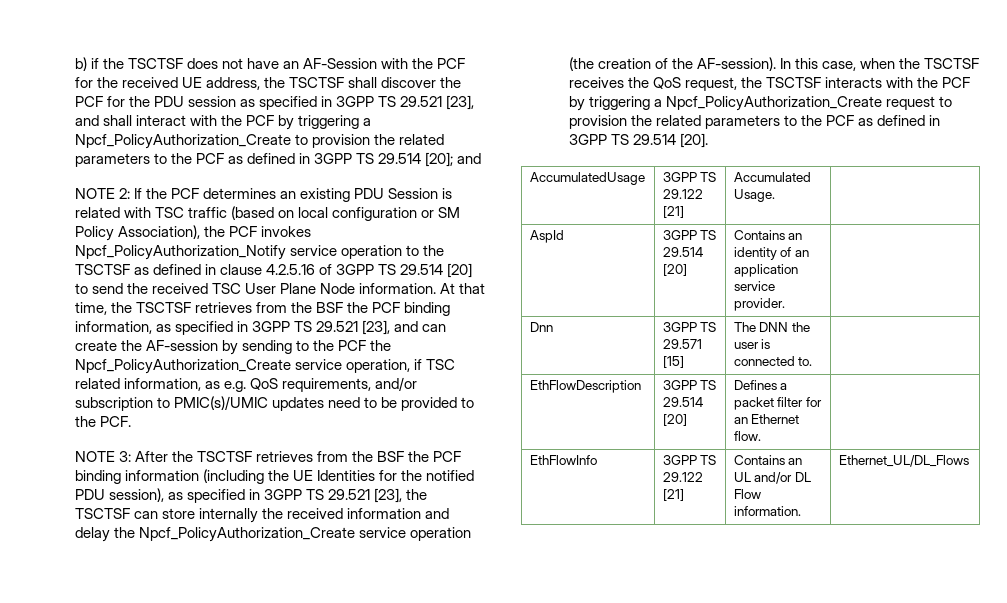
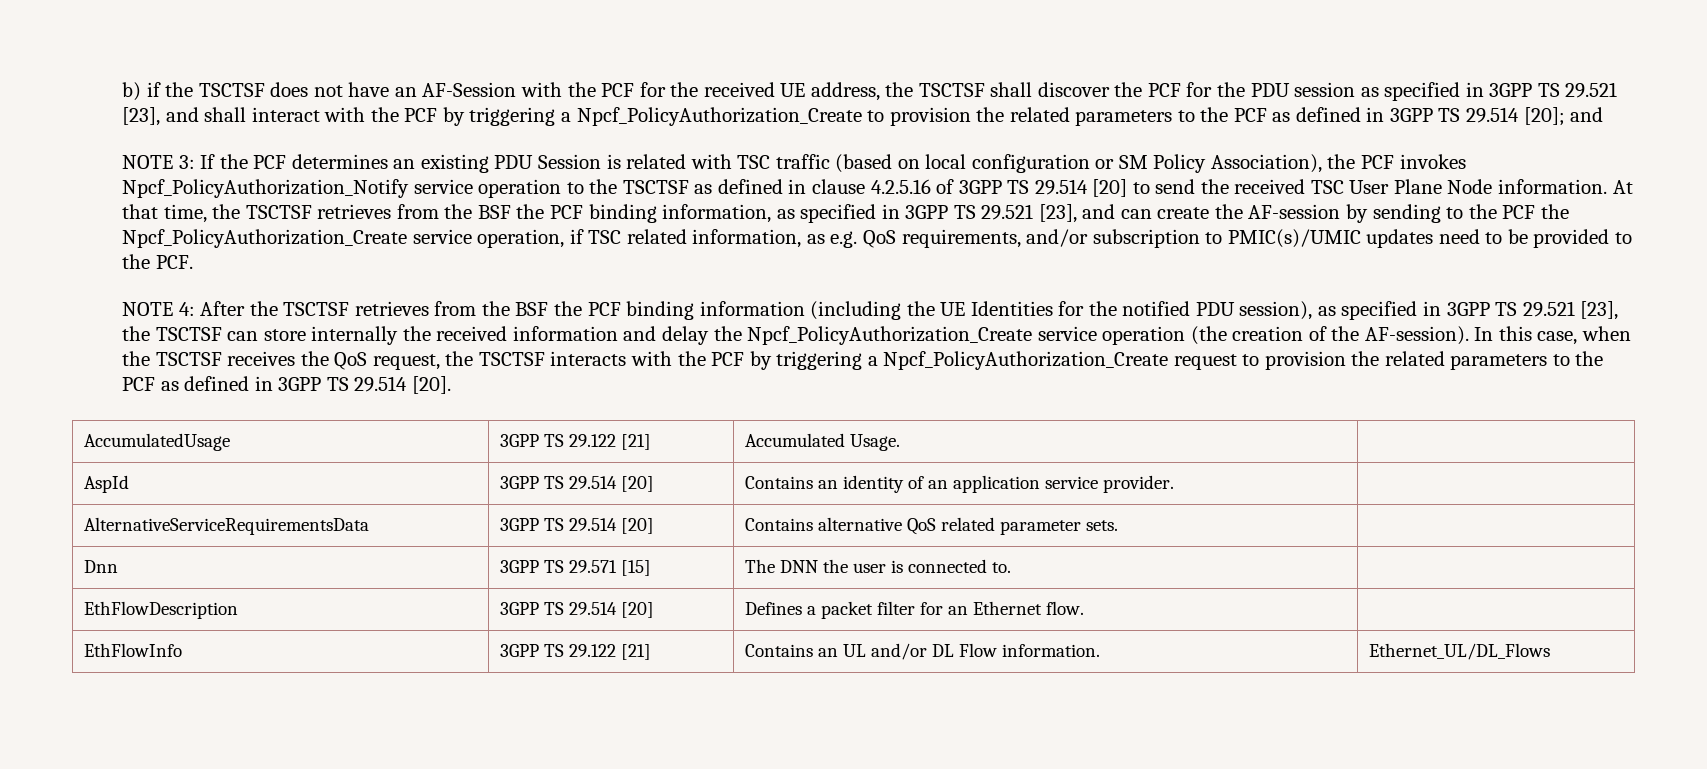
- NOTE 2: If the PCF determines an existing PDU Session is related with TSC traffic (based on local configuration or SM Policy Association), the PCF invokes Npcf_PolicyAuthorization_Notify service operation to the TSCTSF as defined in clause 4.2.5.16 of 3GPP TS 29.514 [20] to send the received TSC User Plane Node information.
+ NOTE 3: If the PCF determines an existing PDU Session is related with TSC traffic (based on local configuration or SM Policy Association), the PCF invokes Npcf_PolicyAuthorization_Notify service operation to the TSCTSF as defined in clause 4.2.5.16 of 3GPP TS 29.514 [20] to send the received TSC User Plane Node information.
- NOTE 3: After the TSCTSF retrieves from the BSF the PCF binding information (including the UE Identities for the notified PDU session), as specified in 3GPP TS 29.521 [23], the TSCTSF can store internally the received information and delay the Npcf_PolicyAuthorization_Create service operation (the creation of the AF-session).
+ NOTE 4: After the TSCTSF retrieves from the BSF the PCF binding information (including the UE Identities for the notified PDU session), as specified in 3GPP TS 29.521 [23], the TSCTSF can store internally the received information and delay the Npcf_PolicyAuthorization_Create service operation (the creation of the AF-session).
+ AlternativeServiceRequirementsData | 3GPP TS 29.514 [20] | Contains alternative QoS related parameter sets. |

